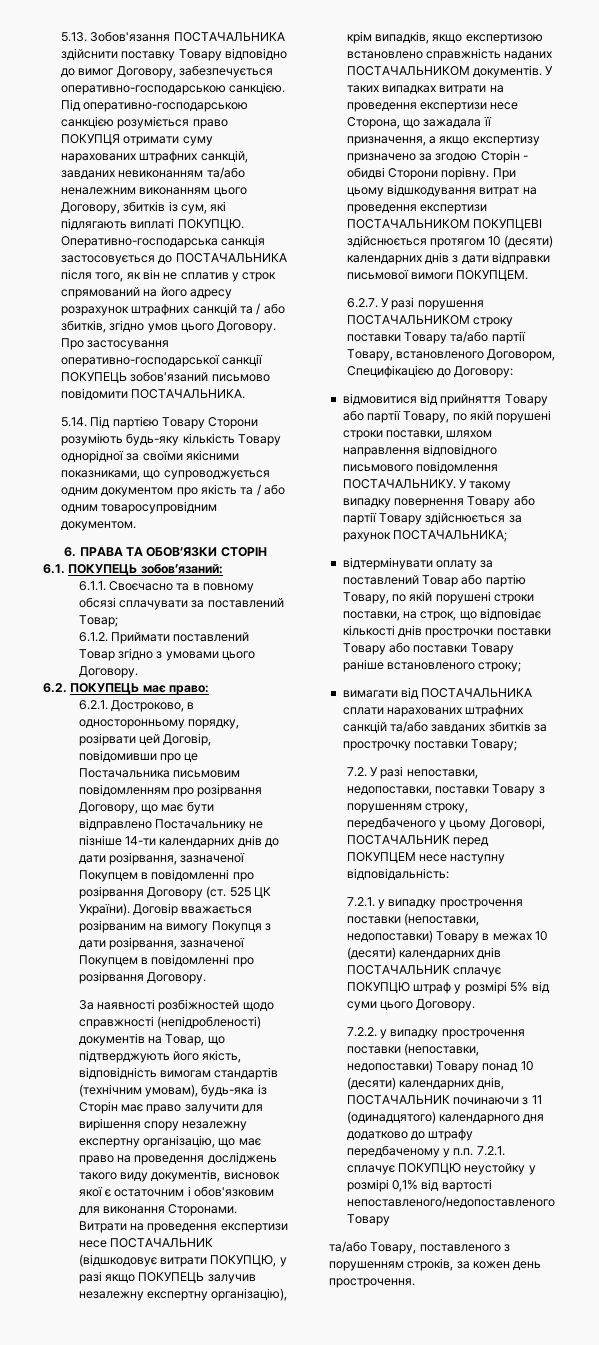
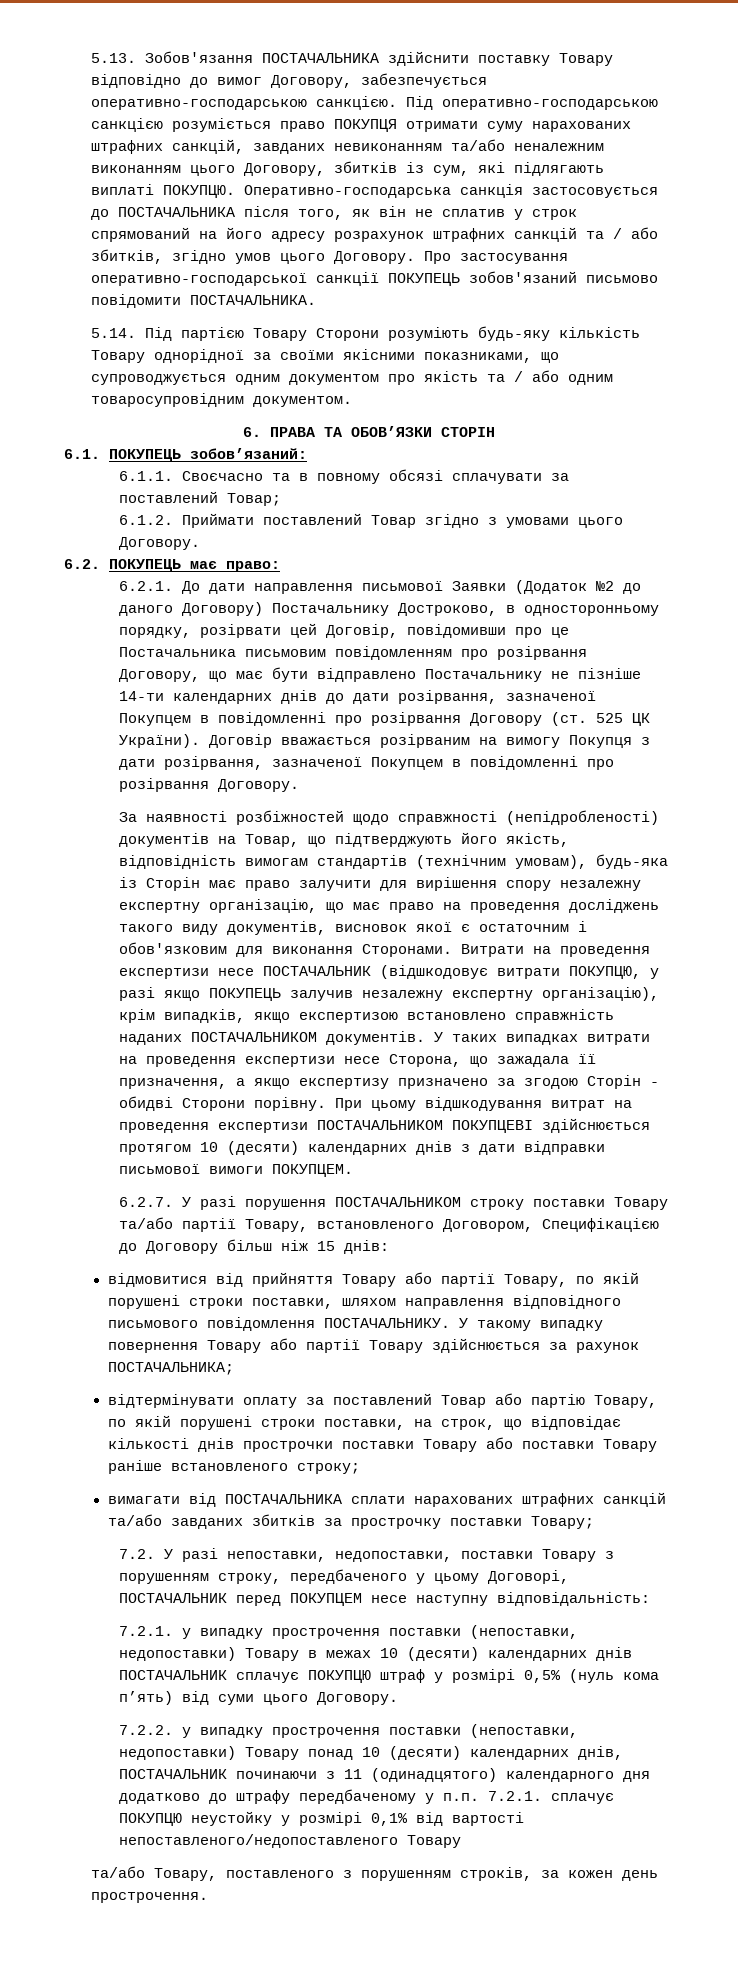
- 6.2.1. Достроково, в односторонньому порядку, розірвати цей Договір, повідомивши про це Постачальника письмовим повідомленням про розірвання Договору, що має бути відправлено Постачальнику не пізніше 14-ти календарних днів до дати розірвання, зазначеної Покупцем в повідомленні про розірвання Договору (ст. 525 ЦК України).
+ 6.2.1. До дати направлення письмової Заявки (Додаток №2 до даного Договору) Постачальнику Достроково, в односторонньому порядку, розірвати цей Договір, повідомивши про це Постачальника письмовим повідомленням про розірвання Договору, що має бути відправлено Постачальнику не пізніше 14-ти календарних днів до дати розірвання, зазначеної Покупцем в повідомленні про розірвання Договору (ст. 525 ЦК України).
- 6.2.7. У разі порушення ПОСТАЧАЛЬНИКОМ строку поставки Товару та/або партії Товару, встановленого Договором, Специфікацією до Договору:
+ 6.2.7. У разі порушення ПОСТАЧАЛЬНИКОМ строку поставки Товару та/або партії Товару, встановленого Договором, Специфікацією до Договору більш ніж 15 днів:
- 7.2.1. у випадку прострочення поставки (непоставки, недопоставки) Товару в межах 10 (десяти) календарних днів ПОСТАЧАЛЬНИК сплачує ПОКУПЦЮ штраф у розмірі 5% від суми цього Договору.
+ 7.2.1. у випадку прострочення поставки (непоставки, недопоставки) Товару в межах 10 (десяти) календарних днів ПОСТАЧАЛЬНИК сплачує ПОКУПЦЮ штраф у розмірі 0,5% (нуль кома п’ять) від суми цього Договору.

